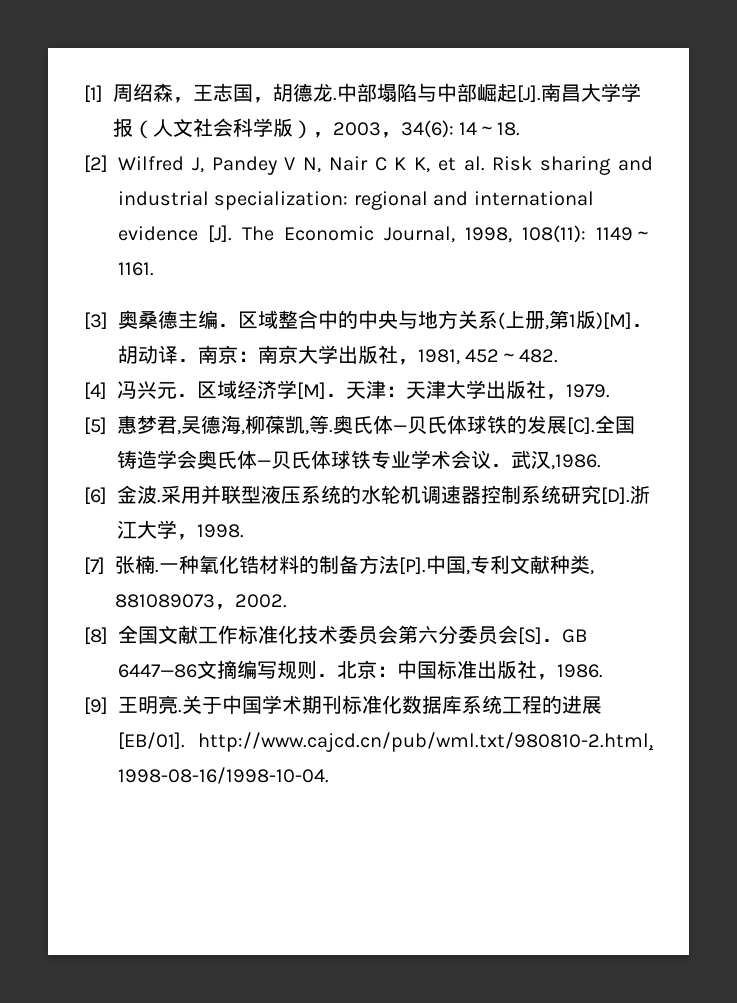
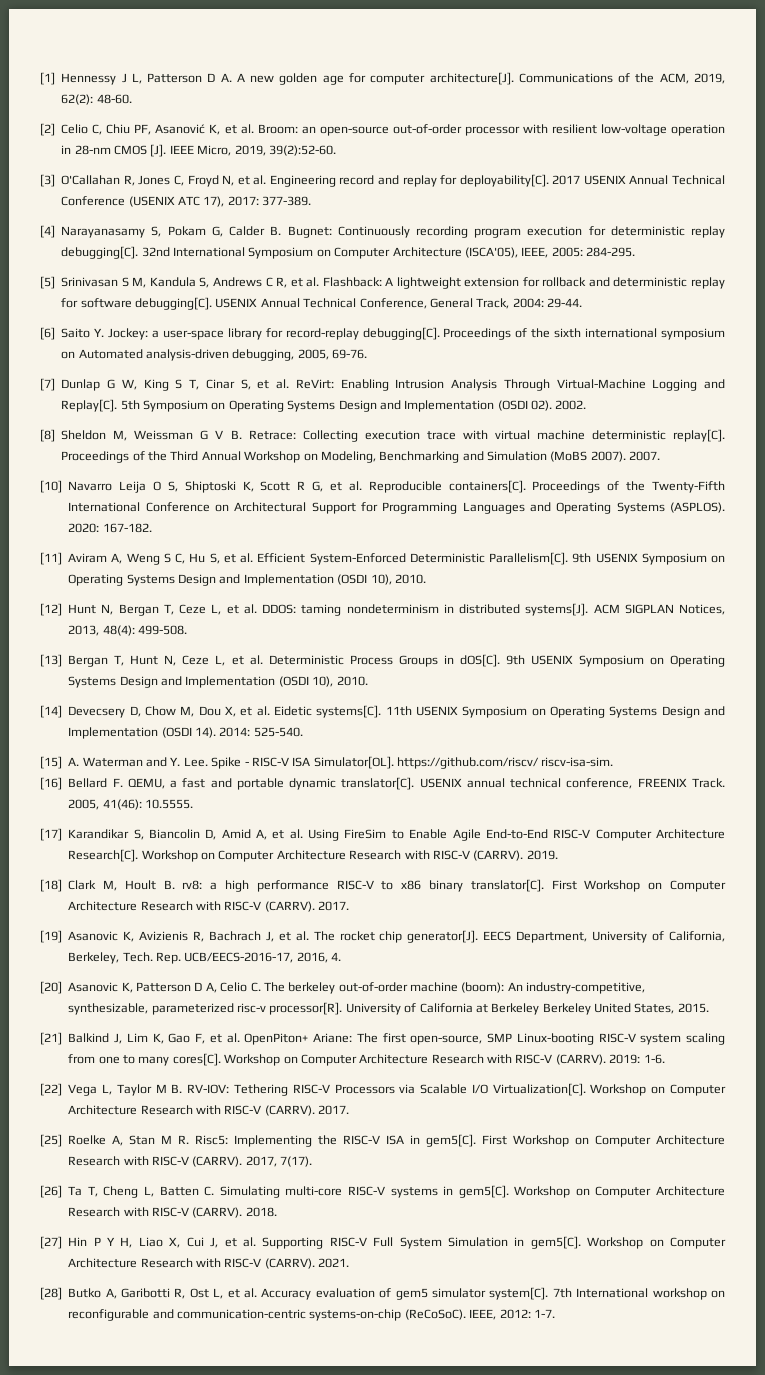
- [1]周绍森，王志国，胡德龙.中部塌陷与中部崛起[J].南昌大学学报（人文社会科学版），2003，34(6): 14～18.
- [2] Wilfred J, Pandey V N, Nair C K K, et al. Risk sharing and industrial specialization: regional and international evidence [J]. The Economic Journal, 1998, 108(11): 1149～1161.
- [3]奥桑德主编．区域整合中的中央与地方关系(上册,第1版)[M]．胡动译．南京：南京大学出版社，1981, 452～482.
- [4]冯兴元．区域经济学[M]．天津：天津大学出版社，1979.
- [5]惠梦君,吴德海,柳葆凯,等.奥氏体—贝氏体球铁的发展[C].全国铸造学会奥氏体—贝氏体球铁专业学术会议．武汉,1986.
- [6]金波.采用并联型液压系统的水轮机调速器控制系统研究[D].浙江大学，1998.
- [7]张楠.一种氧化锆材料的制备方法[P].中国,专利文献种类, 881089073，2002.
- [8]全国文献工作标准化技术委员会第六分委员会[S]．GB 6447—86文摘编写规则．北京：中国标准出版社，1986.
- [9]王明亮.关于中国学术期刊标准化数据库系统工程的进展[EB/01]. http://www.cajcd.cn/pub/wml.txt/980810-2.html, 1998-08-16/1998-10-04.
+ [1] Hennessy J L, Patterson D A. A new golden age for computer architecture[J]. Communications of the ACM, 2019, 62(2): 48-60.
+ [2] Celio C, Chiu PF, Asanović K, et al. Broom: an open-source out-of-order processor with resilient low-voltage operation in 28-nm CMOS [J]. IEEE Micro, 2019, 39(2):52-60.
+ [3] O'Callahan R, Jones C, Froyd N, et al. Engineering record and replay for deployability[C]. 2017 USENIX Annual Technical Conference (USENIX ATC 17), 2017: 377-389.
+ [4] Narayanasamy S, Pokam G, Calder B. Bugnet: Continuously recording program execution for deterministic replay debugging[C]. 32nd International Symposium on Computer Architecture (ISCA'05), IEEE, 2005: 284-295.
+ [5] Srinivasan S M, Kandula S, Andrews C R, et al. Flashback: A lightweight extension for rollback and deterministic replay for software debugging[C]. USENIX Annual Technical Conference, General Track, 2004: 29-44.
+ [6] Saito Y. Jockey: a user-space library for record-replay debugging[C]. Proceedings of the sixth international symposium on Automated analysis-driven debugging, 2005, 69-76.
+ [7] Dunlap G W, King S T, Cinar S, et al. ReVirt: Enabling Intrusion Analysis Through Virtual-Machine Logging and Replay[C]. 5th Symposium on Operating Systems Design and Implementation (OSDI 02). 2002.
+ [8] Sheldon M, Weissman G V B. Retrace: Collecting execution trace with virtual machine deterministic replay[C]. Proceedings of the Third Annual Workshop on Modeling, Benchmarking and Simulation (MoBS 2007). 2007.
+ [10] Navarro Leija O S, Shiptoski K, Scott R G, et al. Reproducible containers[C]. Proceedings of the Twenty-Fifth International Conference on Architectural Support for Programming Languages and Operating Systems (ASPLOS). 2020: 167-182.
+ [11] Aviram A, Weng S C, Hu S, et al. Efficient System-Enforced Deterministic Parallelism[C]. 9th USENIX Symposium on Operating Systems Design and Implementation (OSDI 10), 2010.
+ [12] Hunt N, Bergan T, Ceze L, et al. DDOS: taming nondeterminism in distributed systems[J]. ACM SIGPLAN Notices, 2013, 48(4): 499-508.
+ [13] Bergan T, Hunt N, Ceze L, et al. Deterministic Process Groups in dOS[C]. 9th USENIX Symposium on Operating Systems Design and Implementation (OSDI 10), 2010.
+ [14] Devecsery D, Chow M, Dou X, et al. Eidetic systems[C]. 11th USENIX Symposium on Operating Systems Design and Implementation (OSDI 14). 2014: 525-540.
+ [15] A. Waterman and Y. Lee. Spike - RISC-V ISA Simulator[OL]. https://github.com/riscv/ riscv-isa-sim.
+ [16] Bellard F. QEMU, a fast and portable dynamic translator[C]. USENIX annual technical conference, FREENIX Track. 2005, 41(46): 10.5555.
+ [17] Karandikar S, Biancolin D, Amid A, et al. Using FireSim to Enable Agile End-to-End RISC-V Computer Architecture Research[C]. Workshop on Computer Architecture Research with RISC-V (CARRV). 2019.
+ [18] Clark M, Hoult B. rv8: a high performance RISC-V to x86 binary translator[C]. First Workshop on Computer Architecture Research with RISC-V (CARRV). 2017.
+ [19] Asanovic K, Avizienis R, Bachrach J, et al. The rocket chip generator[J]. EECS Department, University of California, Berkeley, Tech. Rep. UCB/EECS-2016-17, 2016, 4.
+ [20] Asanovic K, Patterson D A, Celio C. The berkeley out-of-order machine (boom): An industry-competitive, synthesizable, parameterized risc-v processor[R]. University of California at Berkeley Berkeley United States, 2015.
+ [21] Balkind J, Lim K, Gao F, et al. OpenPiton+ Ariane: The first open-source, SMP Linux-booting RISC-V system scaling from one to many cores[C]. Workshop on Computer Architecture Research with RISC-V (CARRV). 2019: 1-6.
+ [22] Vega L, Taylor M B. RV-IOV: Tethering RISC-V Processors via Scalable I/O Virtualization[C]. Workshop on Computer Architecture Research with RISC-V (CARRV). 2017.
+ [25] Roelke A, Stan M R. Risc5: Implementing the RISC-V ISA in gem5[C]. First Workshop on Computer Architecture Research with RISC-V (CARRV). 2017, 7(17).
+ [26] Ta T, Cheng L, Batten C. Simulating multi-core RISC-V systems in gem5[C]. Workshop on Computer Architecture Research with RISC-V (CARRV). 2018.
+ [27] Hin P Y H, Liao X, Cui J, et al. Supporting RISC-V Full System Simulation in gem5[C]. Workshop on Computer Architecture Research with RISC-V (CARRV). 2021.
+ [28] Butko A, Garibotti R, Ost L, et al. Accuracy evaluation of gem5 simulator system[C]. 7th International workshop on reconfigurable and communication-centric systems-on-chip (ReCoSoC). IEEE, 2012: 1-7.

